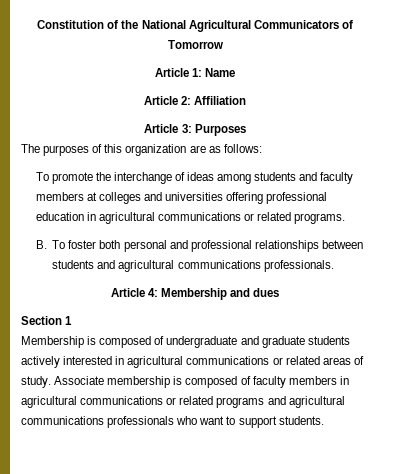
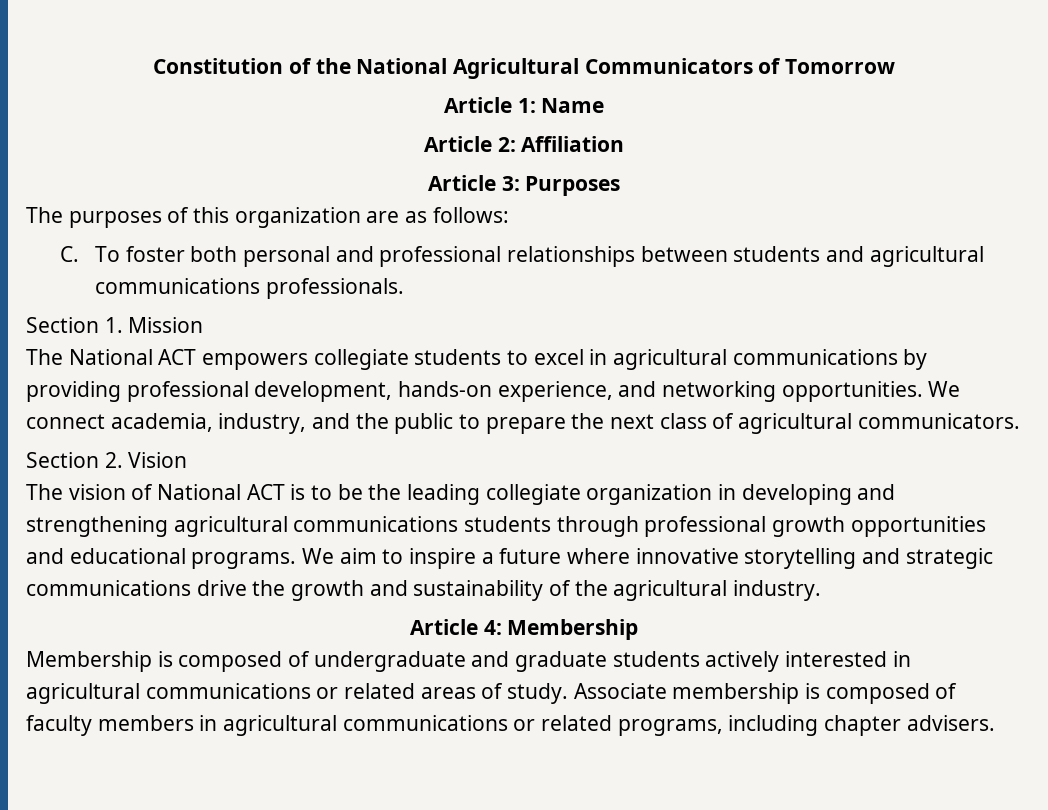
- To promote the interchange of ideas among students and faculty members at colleges and universities offering professional education in agricultural communications or related programs.
- B. To foster both personal and professional relationships between students and agricultural communications professionals.
+ C. To foster both personal and professional relationships between students and agricultural communications professionals.
+ Section 1. Mission
+ The National ACT empowers collegiate students to excel in agricultural communications by providing professional development, hands-on experience, and networking opportunities. We connect academia, industry, and the public to prepare the next class of agricultural communicators.
+ Section 2. Vision
+ The vision of National ACT is to be the leading collegiate organization in developing and strengthening agricultural communications students through professional growth opportunities and educational programs. We aim to inspire a future where innovative storytelling and strategic communications drive the growth and sustainability of the agricultural industry.
- Article 4: Membership and dues
- Section 1
+ Article 4: Membership
- Associate membership is composed of faculty members in agricultural communications or related programs and agricultural communications professionals who want to support students.
+ Associate membership is composed of faculty members in agricultural communications or related programs, including chapter advisers.

